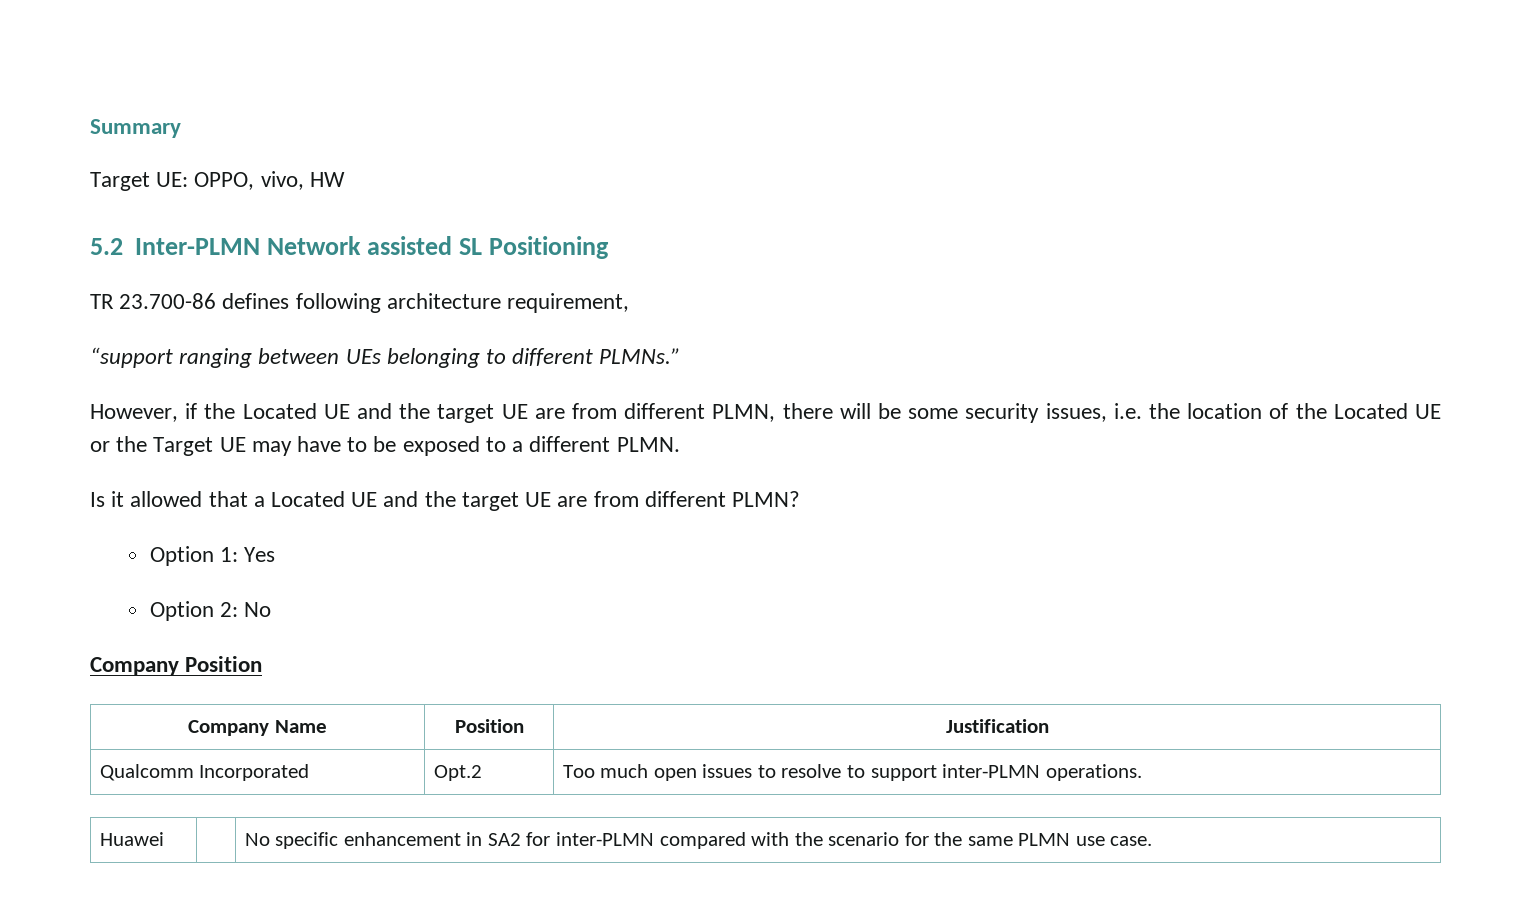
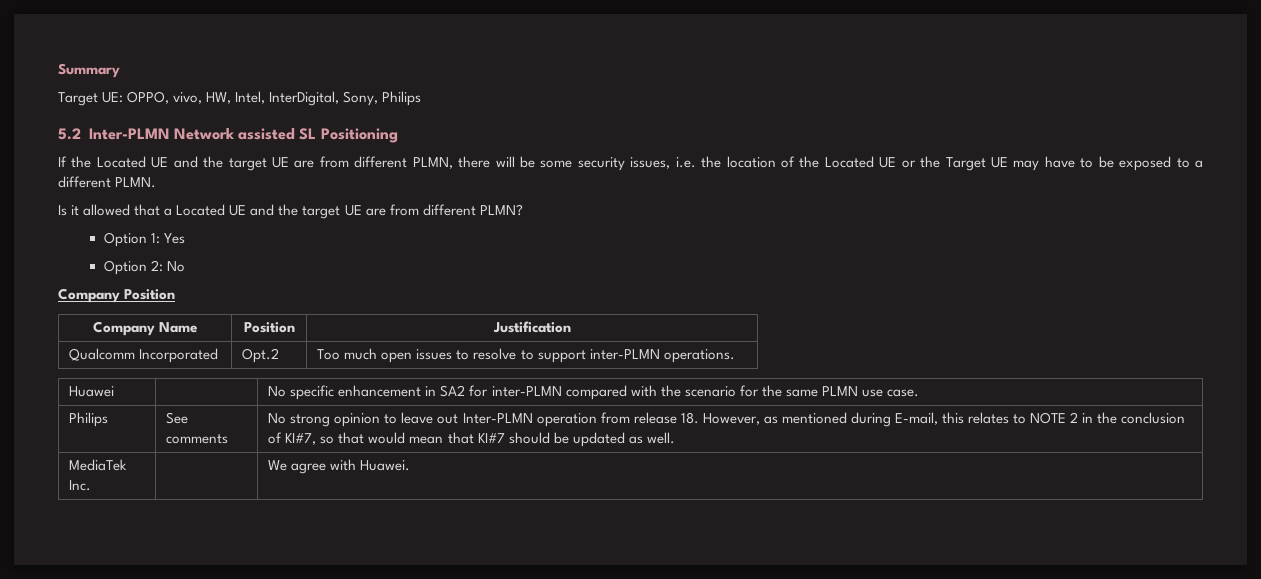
- Target UE: OPPO, vivo, HW
+ Target UE: OPPO, vivo, HW, Intel, InterDigital, Sony, Philips
- TR 23.700-86 defines following architecture requirement,
- “support ranging between UEs belonging to different PLMNs.”
- However, if the Located UE and the target UE are from different PLMN, there will be some security issues, i.e. the location of the Located UE or the Target UE may have to be exposed to a different PLMN.
+ If the Located UE and the target UE are from different PLMN, there will be some security issues, i.e. the location of the Located UE or the Target UE may have to be exposed to a different PLMN.
+ Philips | See comments | No strong opinion to leave out Inter-PLMN operation from release 18. However, as mentioned during E-mail, this relates to NOTE 2 in the conclusion of KI#7, so that would mean that KI#7 should be updated as well.
+ MediaTek Inc. | | We agree with Huawei.

